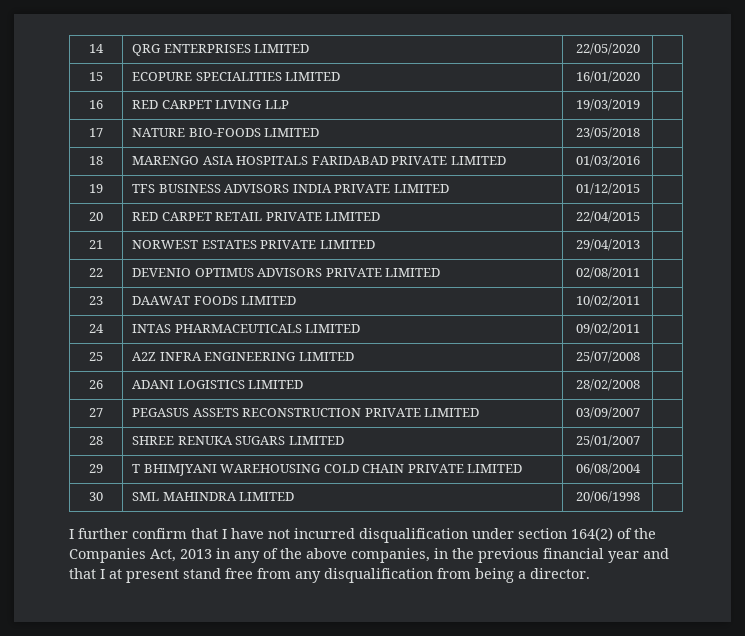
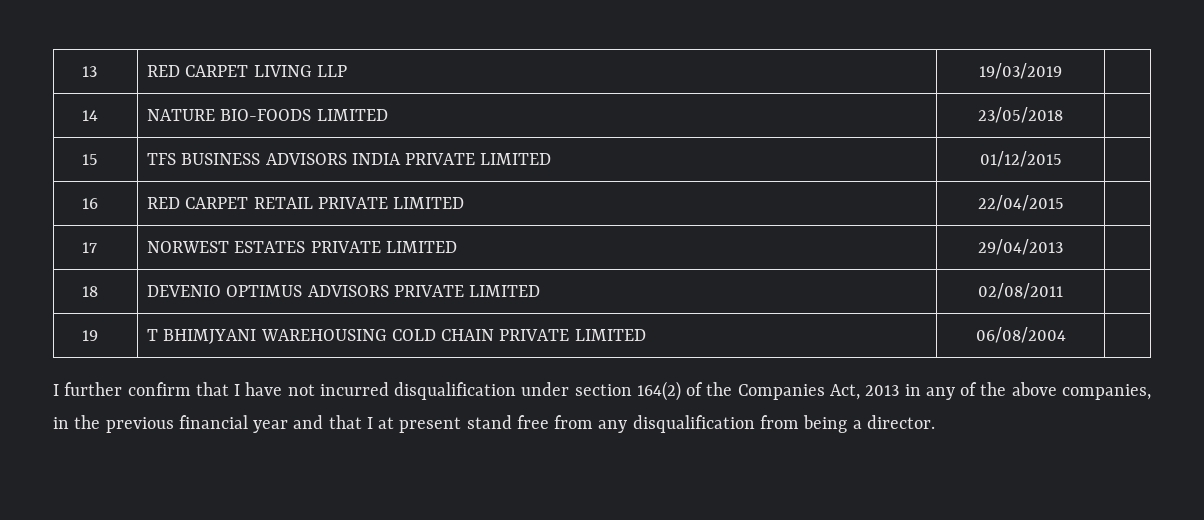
- 14 | QRG ENTERPRISES LIMITED | 22/05/2020 |
- 15 | ECOPURE SPECIALITIES LIMITED | 16/01/2020 |
- 16 | RED CARPET LIVING LLP | 19/03/2019 |
+ 13 | RED CARPET LIVING LLP | 19/03/2019 |
- 17 | NATURE BIO-FOODS LIMITED | 23/05/2018 |
+ 14 | NATURE BIO-FOODS LIMITED | 23/05/2018 |
- 18 | MARENGO ASIA HOSPITALS FARIDABAD PRIVATE LIMITED | 01/03/2016 |
- 19 | TFS BUSINESS ADVISORS INDIA PRIVATE LIMITED | 01/12/2015 |
+ 15 | TFS BUSINESS ADVISORS INDIA PRIVATE LIMITED | 01/12/2015 |
- 20 | RED CARPET RETAIL PRIVATE LIMITED | 22/04/2015 |
+ 16 | RED CARPET RETAIL PRIVATE LIMITED | 22/04/2015 |
- 21 | NORWEST ESTATES PRIVATE LIMITED | 29/04/2013 |
+ 17 | NORWEST ESTATES PRIVATE LIMITED | 29/04/2013 |
- 22 | DEVENIO OPTIMUS ADVISORS PRIVATE LIMITED | 02/08/2011 |
+ 18 | DEVENIO OPTIMUS ADVISORS PRIVATE LIMITED | 02/08/2011 |
- 23 | DAAWAT FOODS LIMITED | 10/02/2011 |
- 24 | INTAS PHARMACEUTICALS LIMITED | 09/02/2011 |
- 25 | A2Z INFRA ENGINEERING LIMITED | 25/07/2008 |
- 26 | ADANI LOGISTICS LIMITED | 28/02/2008 |
- 27 | PEGASUS ASSETS RECONSTRUCTION PRIVATE LIMITED | 03/09/2007 |
- 28 | SHREE RENUKA SUGARS LIMITED | 25/01/2007 |
- 29 | T BHIMJYANI WAREHOUSING COLD CHAIN PRIVATE LIMITED | 06/08/2004 |
+ 19 | T BHIMJYANI WAREHOUSING COLD CHAIN PRIVATE LIMITED | 06/08/2004 |
- 30 | SML MAHINDRA LIMITED | 20/06/1998 |

